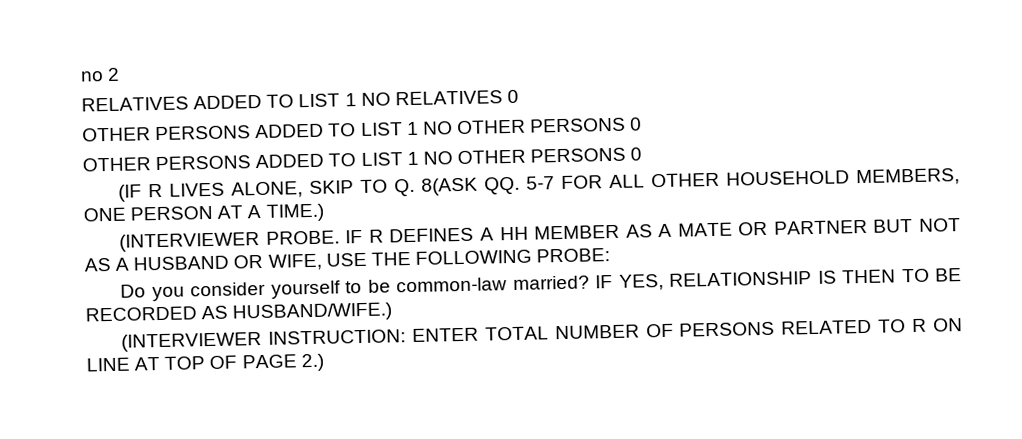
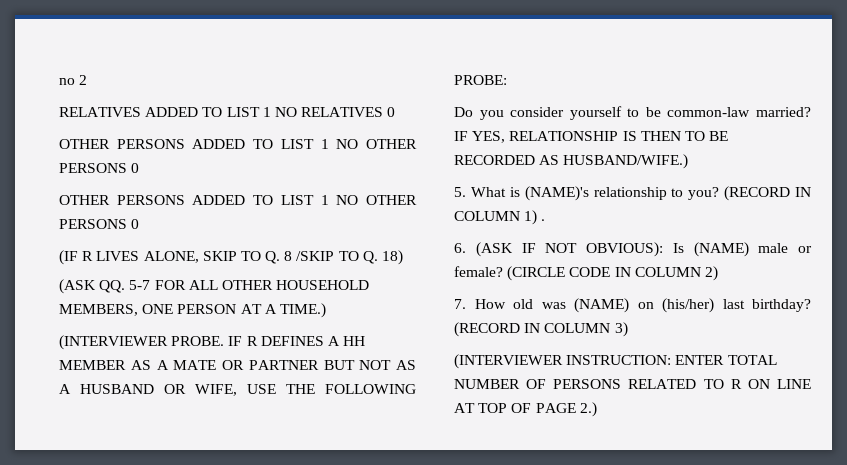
- (IF R LIVES ALONE, SKIP TO Q. 8(ASK QQ. 5-7 FOR ALL OTHER HOUSEHOLD MEMBERS, ONE PERSON AT A TIME.)
+ (IF R LIVES ALONE, SKIP TO Q. 8 /SKIP TO Q. 18)
+ (ASK QQ. 5-7 FOR ALL OTHER HOUSEHOLD MEMBERS, ONE PERSON AT A TIME.)
+ 5. What is (NAME)'s relationship to you? (RECORD IN COLUMN 1) .
+ 6. (ASK IF NOT OBVIOUS): Is (NAME) male or female? (CIRCLE CODE IN COLUMN 2)
+ 7. How old was (NAME) on (his/her) last birthday? (RECORD IN COLUMN 3)

